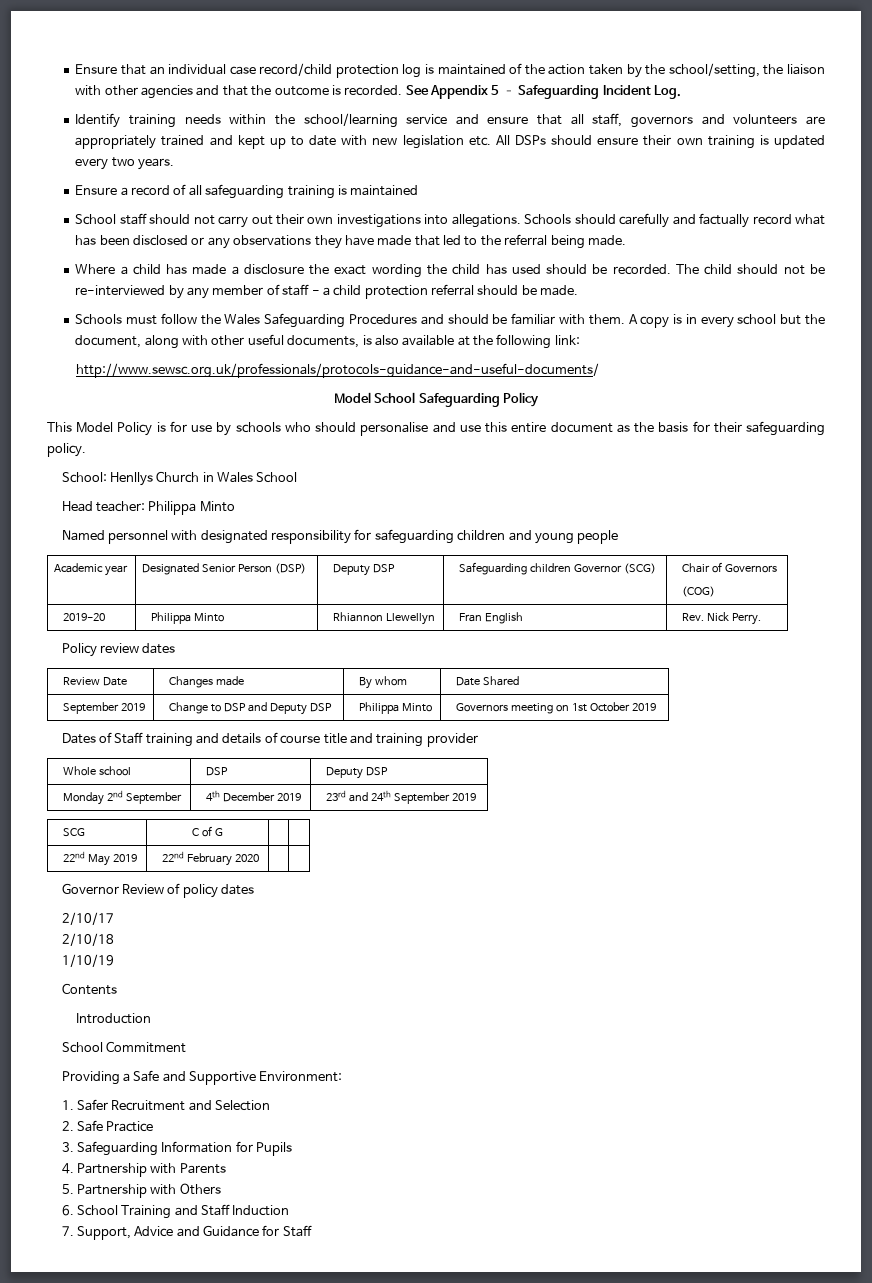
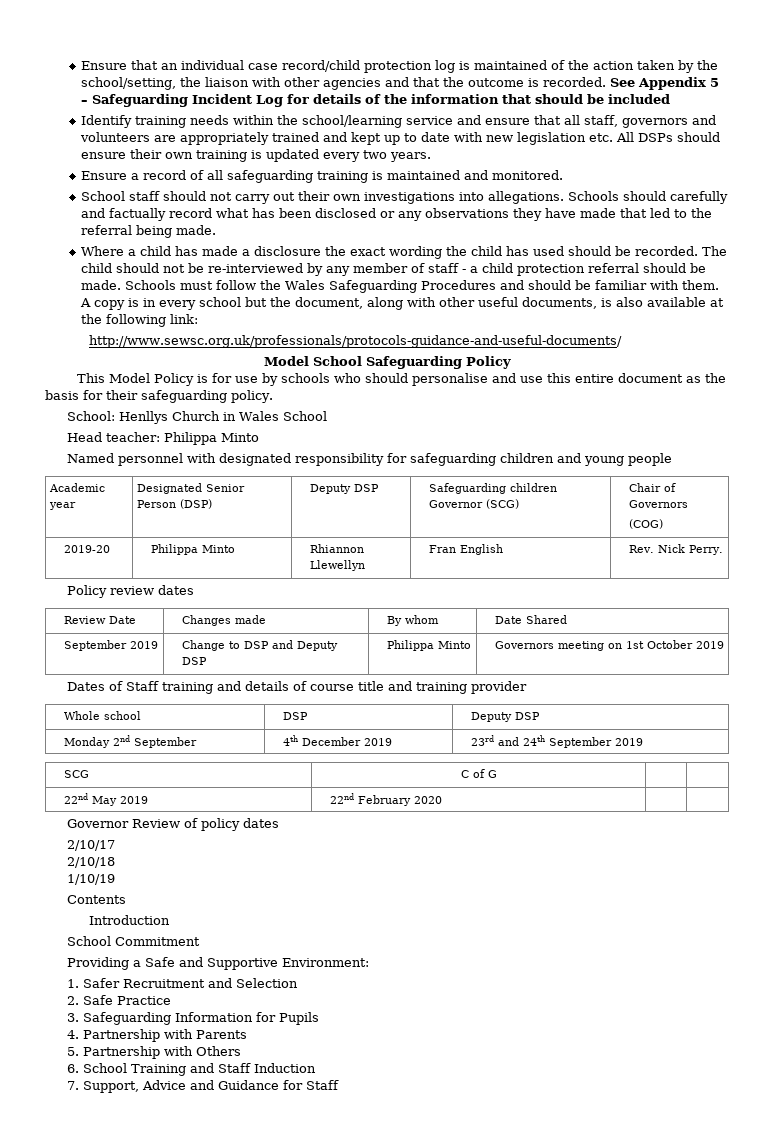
- See Appendix 5 – Safeguarding Incident Log.
+ See Appendix 5 – Safeguarding Incident Log for details of the information that should be included
- Ensure a record of all safeguarding training is maintained
+ Ensure a record of all safeguarding training is maintained and monitored.
- The child should not be re-interviewed by any member of staff - a child protection referral should be made.
- Schools must follow the Wales Safeguarding Procedures and should be familiar with them.
+ The child should not be re-interviewed by any member of staff - a child protection referral should be made. Schools must follow the Wales Safeguarding Procedures and should be familiar with them.

